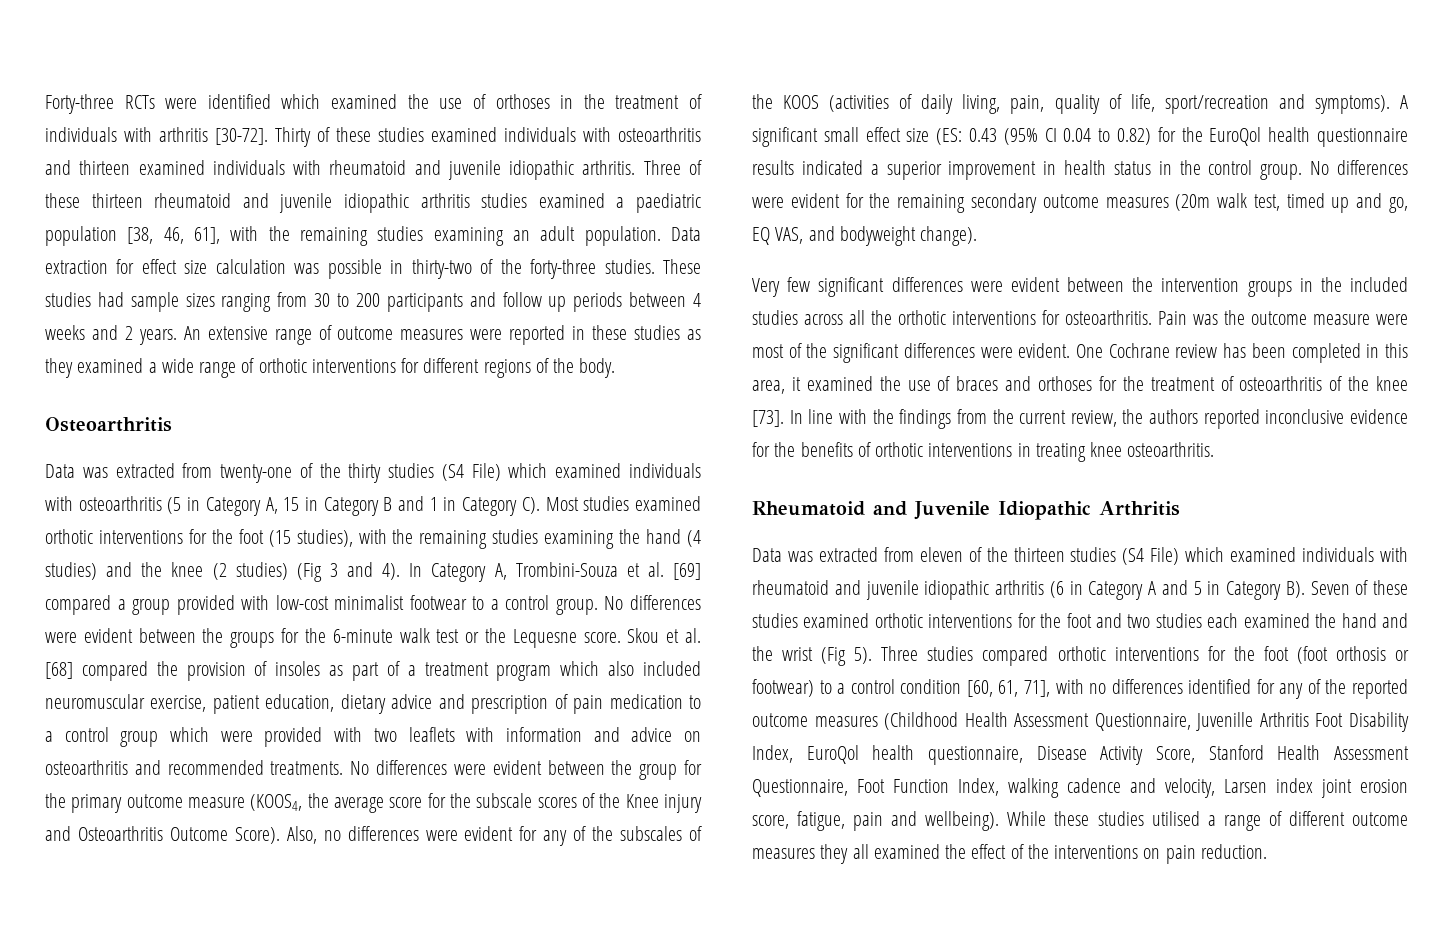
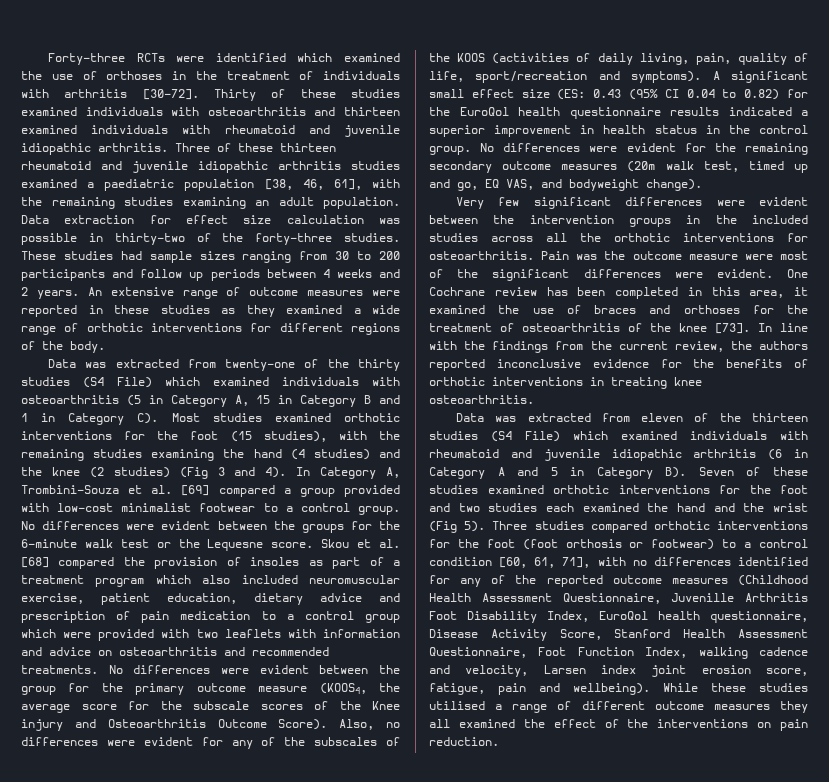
  An extensive range of outcome measures were reported in these studies as they examined a wide range of orthotic interventions for different regions of the body.
- Osteoarthritis
- Rheumatoid and Juvenile Idiopathic Arthritis

